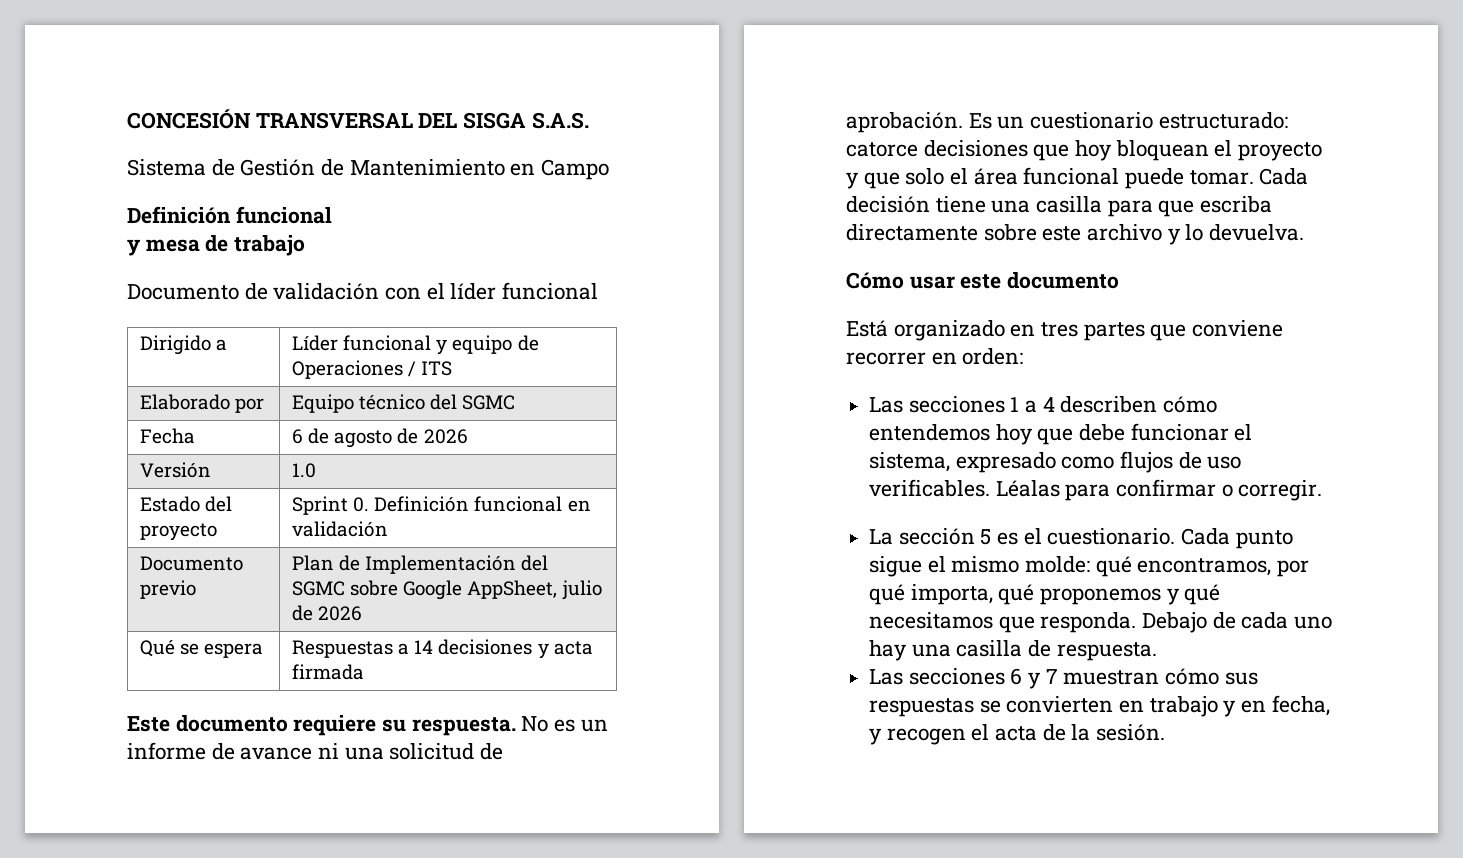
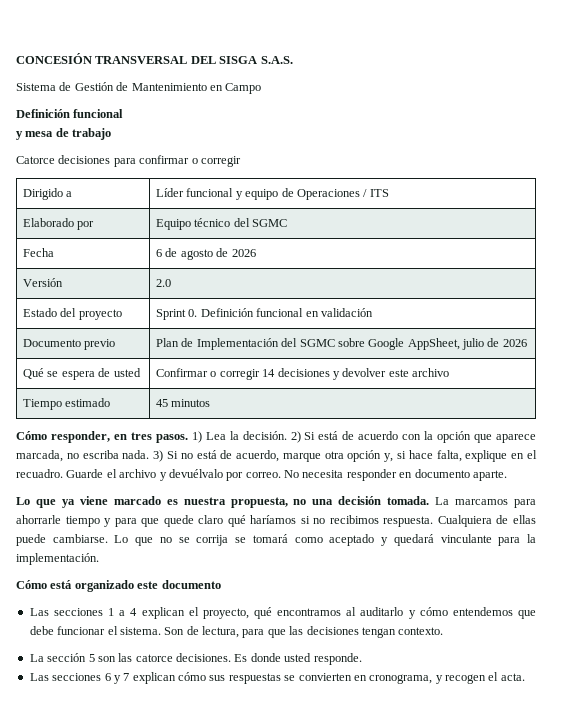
- Documento de validación con el líder funcional
+ Catorce decisiones para confirmar o corregir
- Versión | 1.0
+ Versión | 2.0
- Qué se espera | Respuestas a 14 decisiones y acta firmada
- Este documento requiere su respuesta. No es un informe de avance ni una solicitud de aprobación. Es un cuestionario estructurado: catorce decisiones que hoy bloquean el proyecto y que solo el área funcional puede tomar. Cada decisión tiene una casilla para que escriba directamente sobre este archivo y lo devuelva.
- Cómo usar este documento
+ Qué se espera de usted | Confirmar o corregir 14 decisiones y devolver este archivo
+ Tiempo estimado | 45 minutos
+ Cómo responder, en tres pasos. 1) Lea la decisión. 2) Si está de acuerdo con la opción que aparece marcada, no escriba nada. 3) Si no está de acuerdo, marque otra opción y, si hace falta, explique en el recuadro. Guarde el archivo y devuélvalo por correo. No necesita responder en documento aparte.
+ Lo que ya viene marcado es nuestra propuesta, no una decisión tomada. La marcamos para ahorrarle tiempo y para que quede claro qué haríamos si no recibimos respuesta. Cualquiera de ellas puede cambiarse. Lo que no se corrija se tomará como aceptado y quedará vinculante para la implementación.
+ Cómo está organizado este documento
- Está organizado en tres partes que conviene recorrer en orden:
- Las secciones 1 a 4 describen cómo entendemos hoy que debe funcionar el sistema, expresado como flujos de uso verificables. Léalas para confirmar o corregir.
- La sección 5 es el cuestionario. Cada punto sigue el mismo molde: qué encontramos, por qué importa, qué proponemos y qué necesitamos que responda. Debajo de cada uno hay una casilla de respuesta.
+ Las secciones 1 a 4 explican el proyecto, qué encontramos al auditarlo y cómo entendemos que debe funcionar el sistema. Son de lectura, para que las decisiones tengan contexto.
+ La sección 5 son las catorce decisiones. Es donde usted responde.
- Las secciones 6 y 7 muestran cómo sus respuestas se convierten en trabajo y en fecha, y recogen el acta de la sesión.
+ Las secciones 6 y 7 explican cómo sus respuestas se convierten en cronograma, y recogen el acta.

